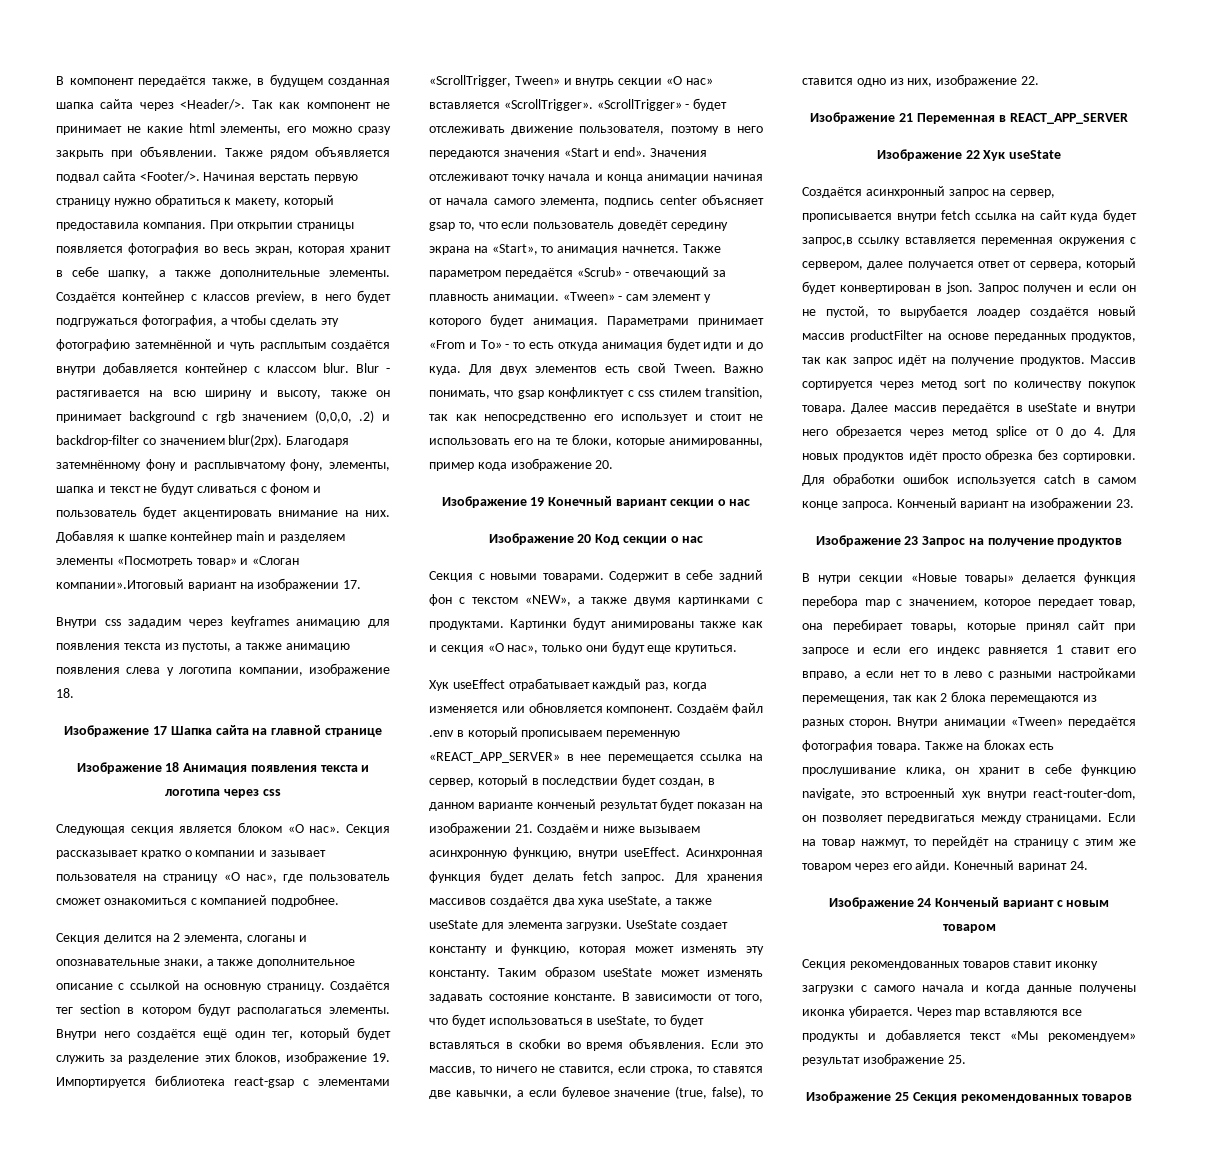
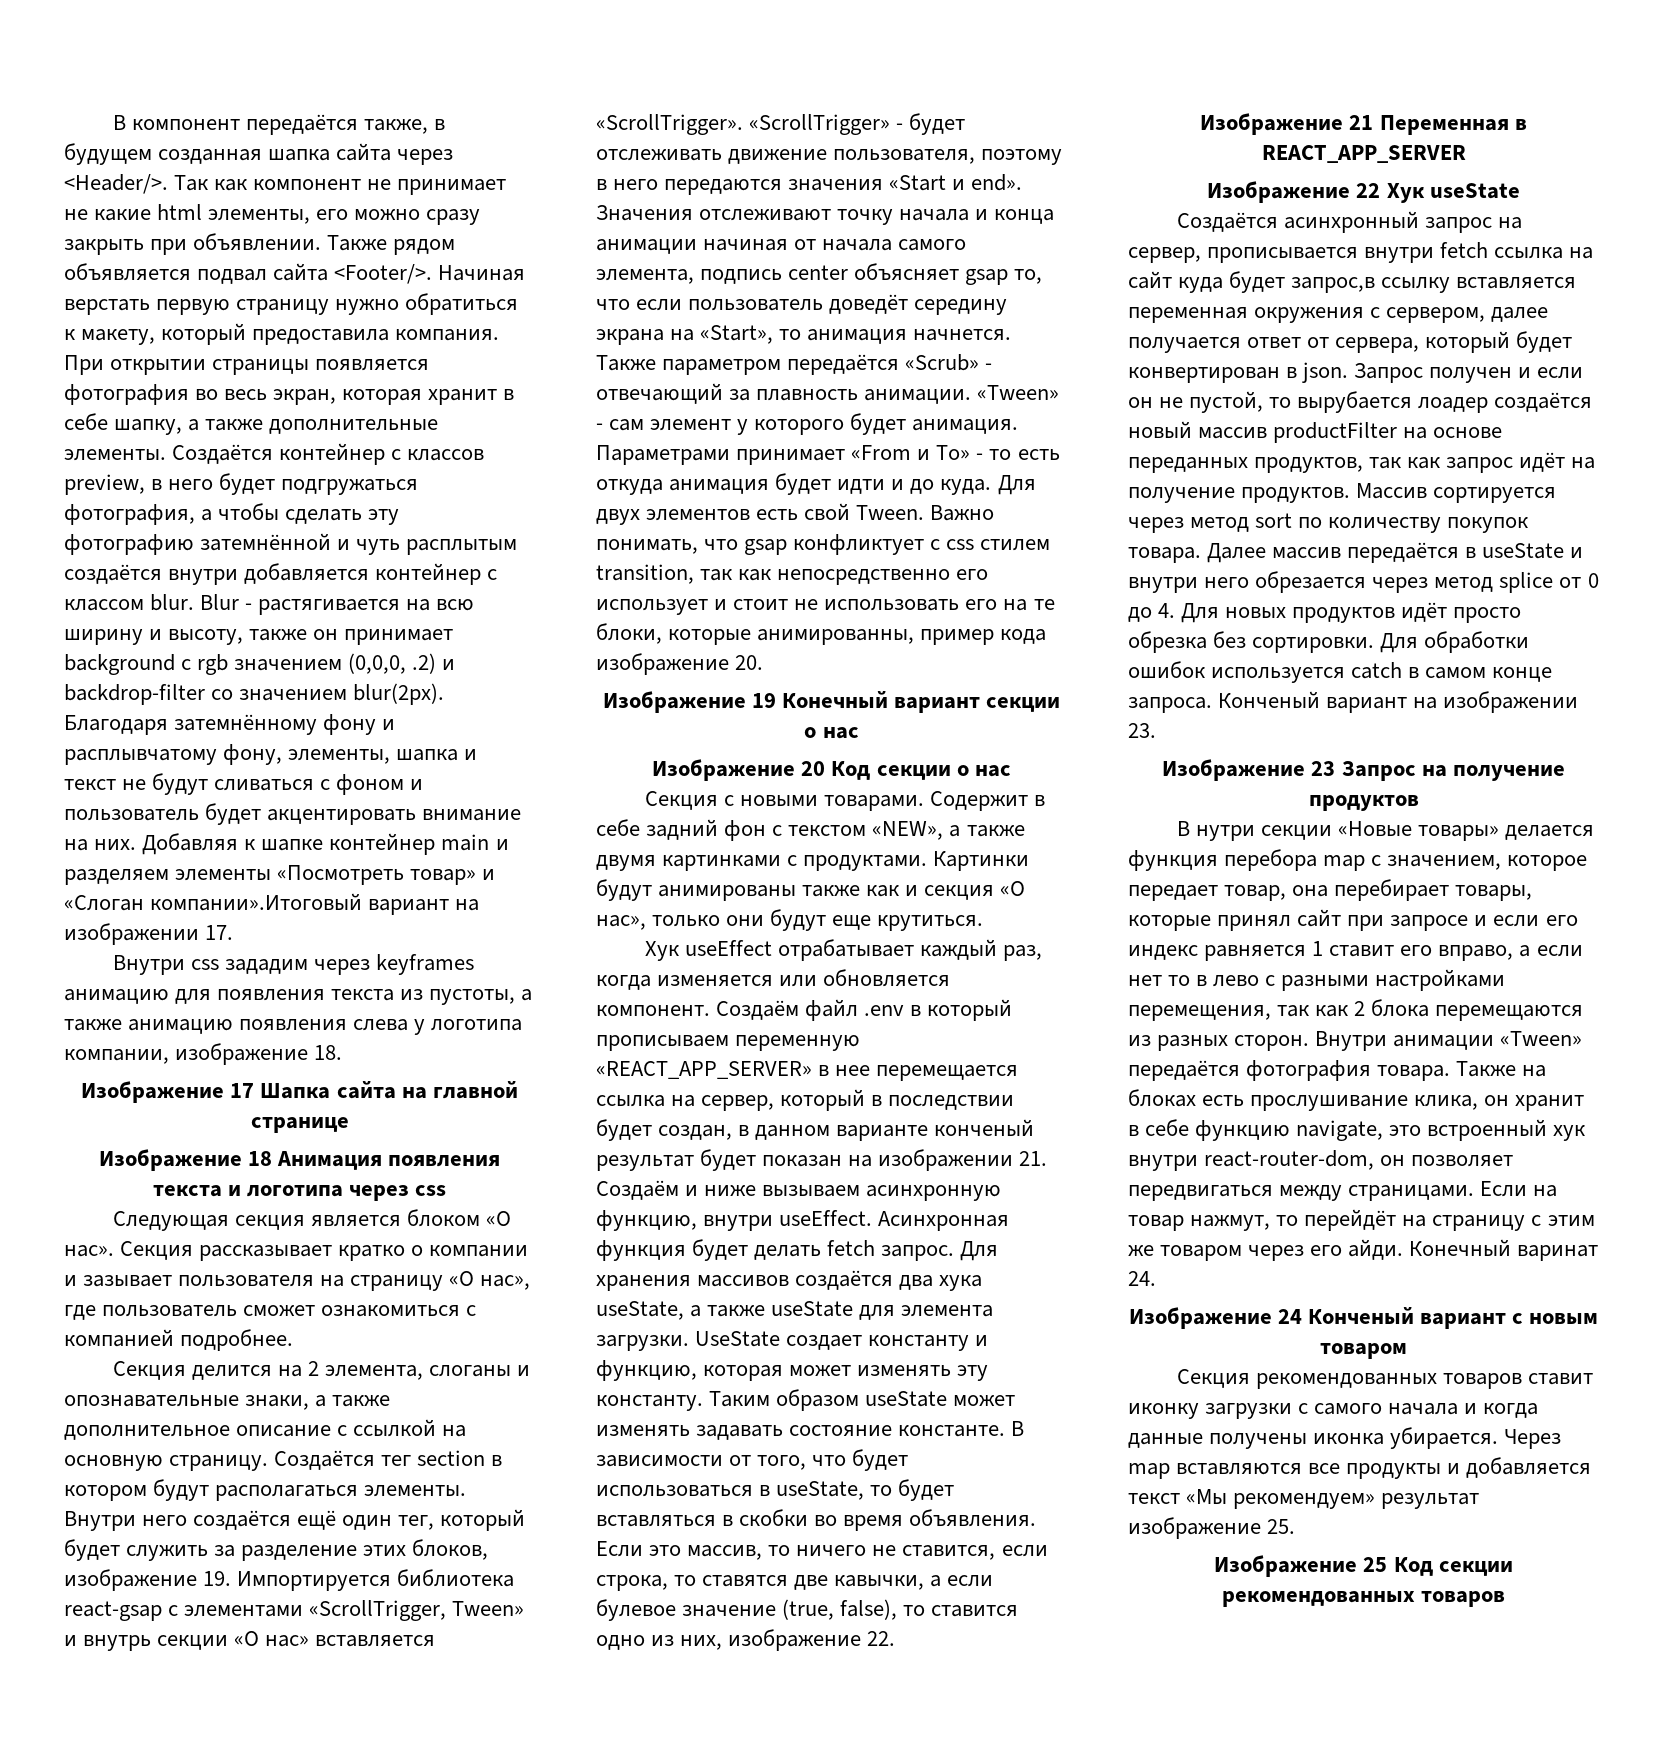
- Изображение 25 Секция рекомендованных товаров
+ Изображение 25 Код секции рекомендованных товаров

